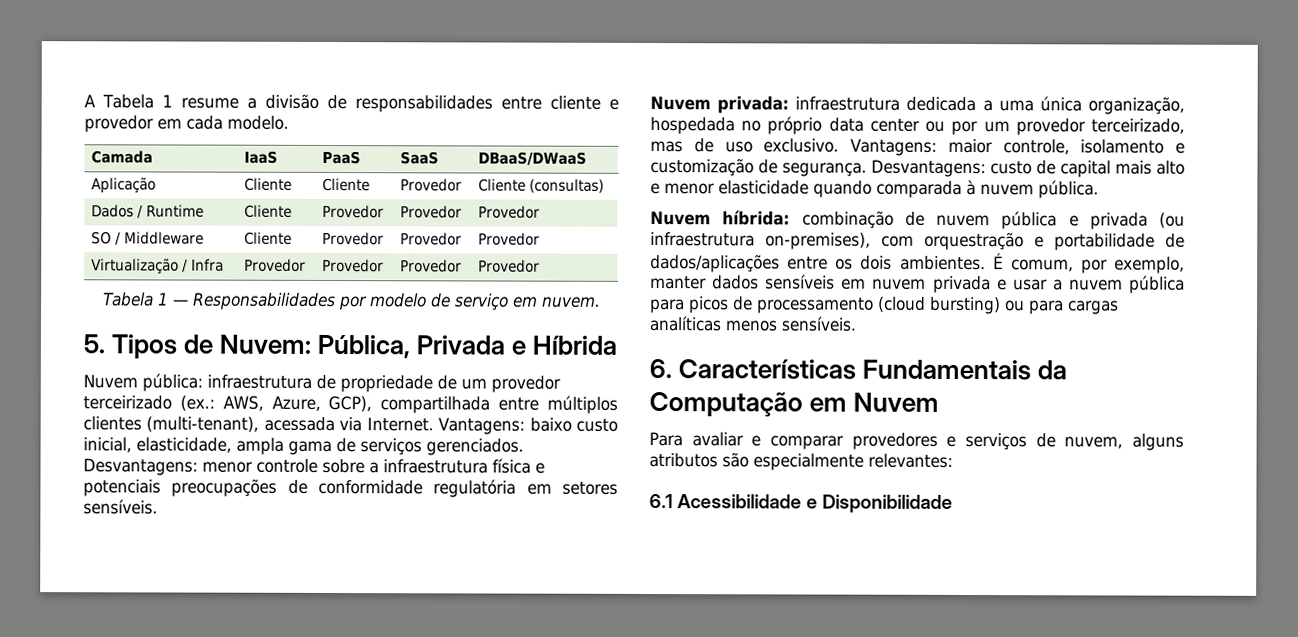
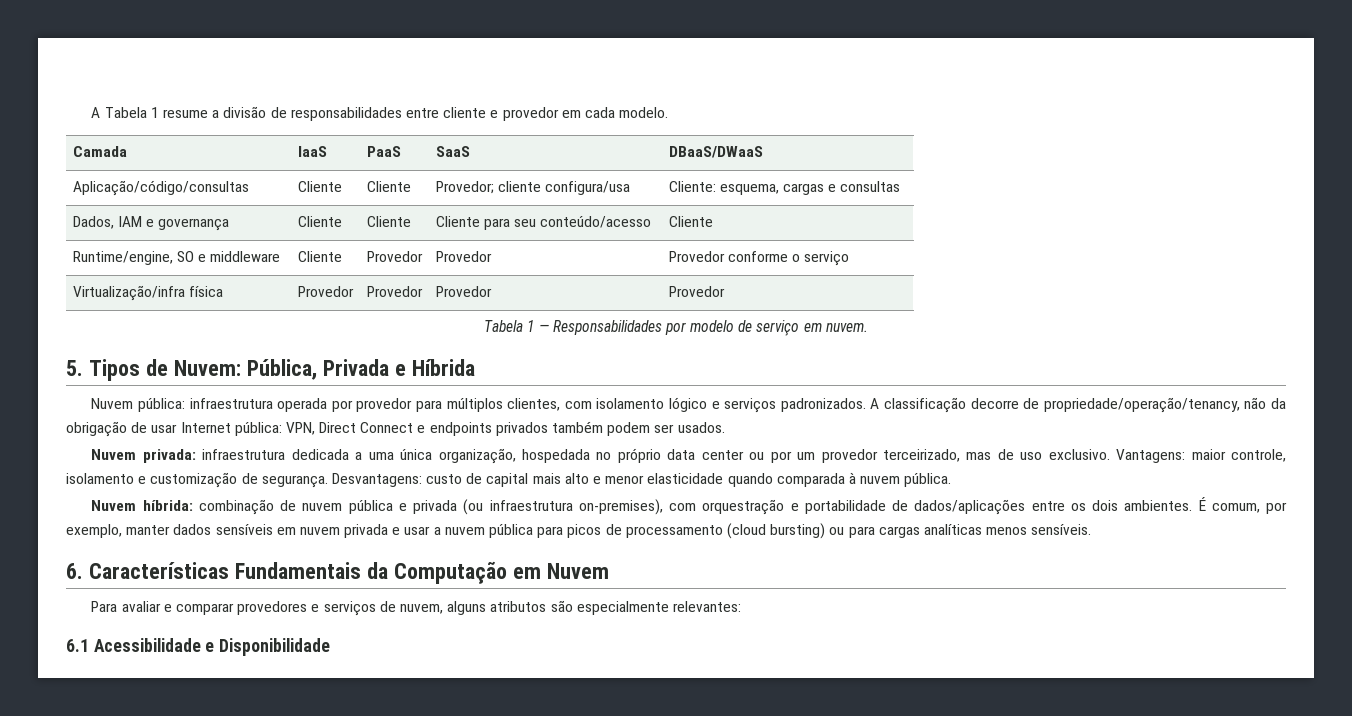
- Aplicação | Cliente | Cliente | Provedor | Cliente (consultas)
- Dados / Runtime | Cliente | Provedor | Provedor | Provedor
- SO / Middleware | Cliente | Provedor | Provedor | Provedor
- Virtualização / Infra | Provedor | Provedor | Provedor | Provedor
+ Aplicação/código/consultas | Cliente | Cliente | Provedor; cliente configura/usa | Cliente: esquema, cargas e consultas
+ Dados, IAM e governança | Cliente | Cliente | Cliente para seu conteúdo/acesso | Cliente
+ Runtime/engine, SO e middleware | Cliente | Provedor | Provedor | Provedor conforme o serviço
+ Virtualização/infra física | Provedor | Provedor | Provedor | Provedor
- Nuvem pública: infraestrutura de propriedade de um provedor terceirizado (ex.: AWS, Azure, GCP), compartilhada entre múltiplos clientes (multi-tenant), acessada via Internet. Vantagens: baixo custo inicial, elasticidade, ampla gama de serviços gerenciados. Desvantagens: menor controle sobre a infraestrutura física e potenciais preocupações de conformidade regulatória em setores sensíveis.
+ Nuvem pública: infraestrutura operada por provedor para múltiplos clientes, com isolamento lógico e serviços padronizados. A classificação decorre de propriedade/operação/tenancy, não da obrigação de usar Internet pública: VPN, Direct Connect e endpoints privados também podem ser usados.

